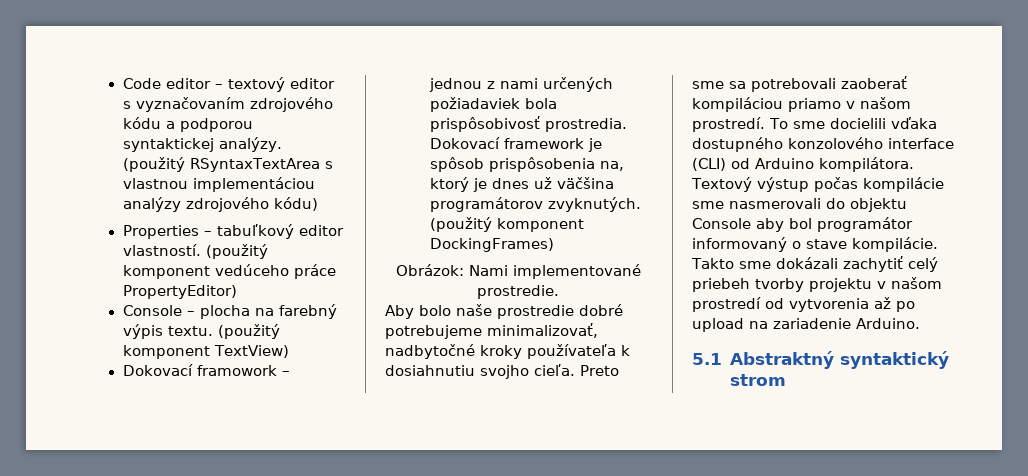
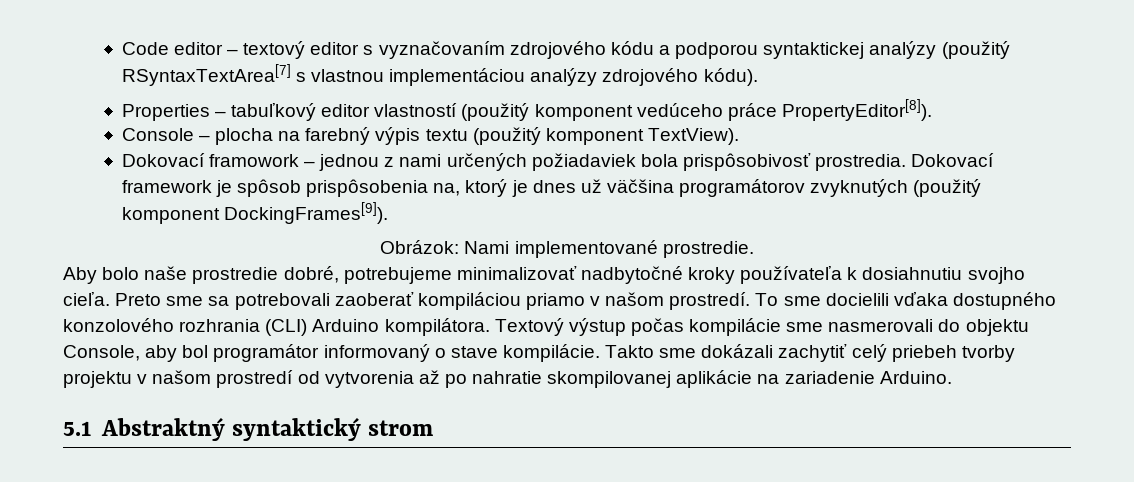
- Code editor – textový editor s vyznačovaním zdrojového kódu a podporou syntaktickej analýzy. (použitý RSyntaxTextArea s vlastnou implementáciou analýzy zdrojového kódu)
+ Code editor – textový editor s vyznačovaním zdrojového kódu a podporou syntaktickej analýzy (použitý RSyntaxTextArea[7] s vlastnou implementáciou analýzy zdrojového kódu).
- Properties – tabuľkový editor vlastností. (použitý komponent vedúceho práce PropertyEditor)
+ Properties – tabuľkový editor vlastností (použitý komponent vedúceho práce PropertyEditor[8]).
- Console – plocha na farebný výpis textu. (použitý komponent TextView)
+ Console – plocha na farebný výpis textu (použitý komponent TextView).
- Dokovací framework je spôsob prispôsobenia na, ktorý je dnes už väčšina programátorov zvyknutých. (použitý komponent DockingFrames)
+ Dokovací framework je spôsob prispôsobenia na, ktorý je dnes už väčšina programátorov zvyknutých (použitý komponent DockingFrames[9]).
- Aby bolo naše prostredie dobré potrebujeme minimalizovať, nadbytočné kroky používateľa k dosiahnutiu svojho cieľa.
+ Aby bolo naše prostredie dobré, potrebujeme minimalizovať nadbytočné kroky používateľa k dosiahnutiu svojho cieľa.
- To sme docielili vďaka dostupného konzolového interface (CLI) od Arduino kompilátora.
+ To sme docielili vďaka dostupného konzolového rozhrania (CLI) Arduino kompilátora.
- Textový výstup počas kompilácie sme nasmerovali do objektu Console aby bol programátor informovaný o stave kompilácie.
+ Textový výstup počas kompilácie sme nasmerovali do objektu Console, aby bol programátor informovaný o stave kompilácie.
- Takto sme dokázali zachytiť celý priebeh tvorby projektu v našom prostredí od vytvorenia až po upload na zariadenie Arduino.
+ Takto sme dokázali zachytiť celý priebeh tvorby projektu v našom prostredí od vytvorenia až po nahratie skompilovanej aplikácie na zariadenie Arduino.

